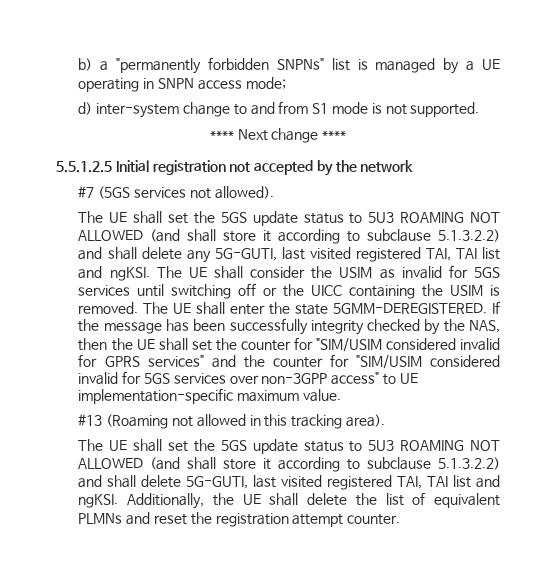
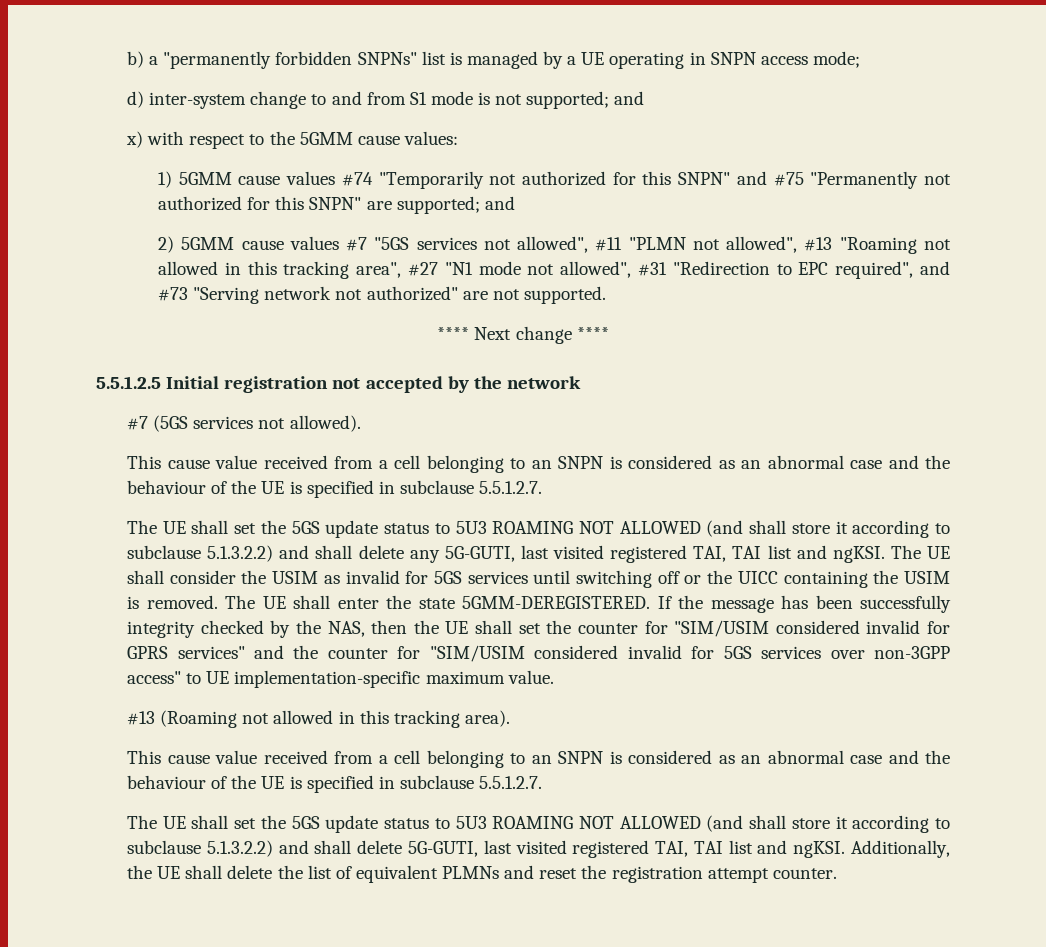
- d) inter-system change to and from S1 mode is not supported.
+ d) inter-system change to and from S1 mode is not supported; and
+ x) with respect to the 5GMM cause values:
+ 1) 5GMM cause values #74 "Temporarily not authorized for this SNPN" and #75 "Permanently not authorized for this SNPN" are supported; and
+ 2) 5GMM cause values #7 "5GS services not allowed", #11 "PLMN not allowed", #13 "Roaming not allowed in this tracking area", #27 "N1 mode not allowed", #31 "Redirection to EPC required", and #73 "Serving network not authorized" are not supported.
  #7 (5GS services not allowed).
+ This cause value received from a cell belonging to an SNPN is considered as an abnormal case and the behaviour of the UE is specified in subclause 5.5.1.2.7.
  #13 (Roaming not allowed in this tracking area).
+ This cause value received from a cell belonging to an SNPN is considered as an abnormal case and the behaviour of the UE is specified in subclause 5.5.1.2.7.

